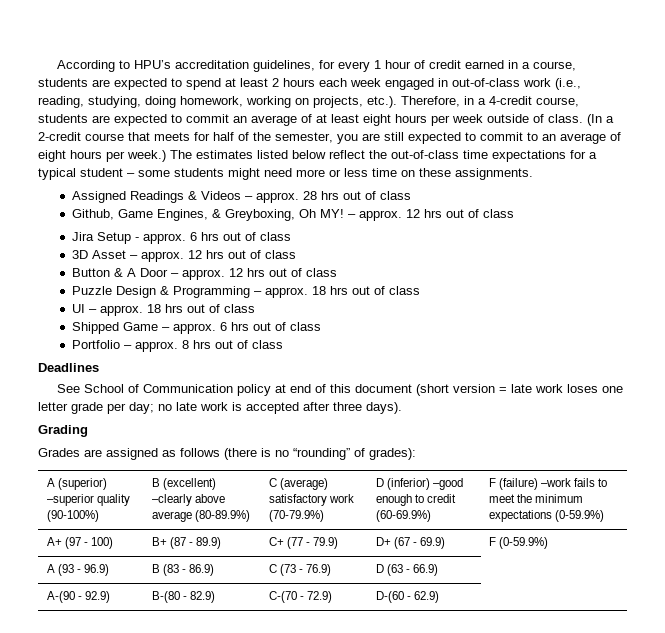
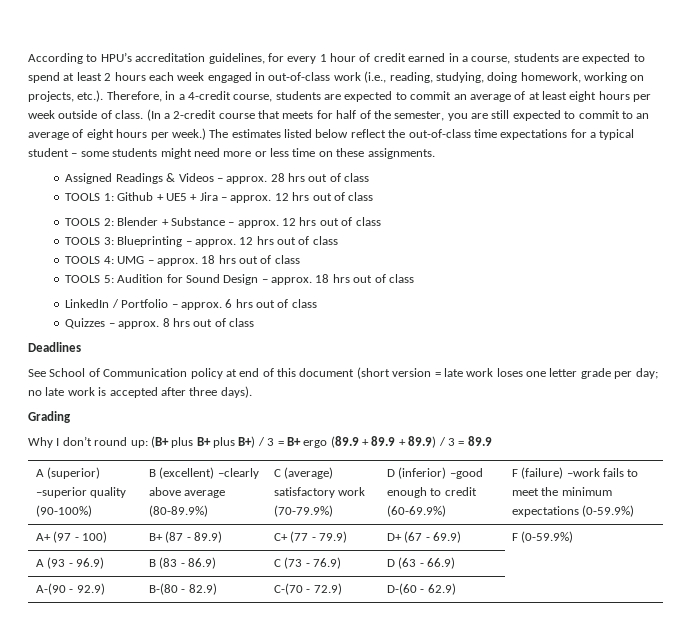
- Github, Game Engines, & Greyboxing, Oh MY! – approx. 12 hrs out of class
- Jira Setup - approx. 6 hrs out of class
- 3D Asset – approx. 12 hrs out of class
- Button & A Door – approx. 12 hrs out of class
- Puzzle Design & Programming – approx. 18 hrs out of class
- UI – approx. 18 hrs out of class
- Shipped Game – approx. 6 hrs out of class
- Portfolio – approx. 8 hrs out of class
+ TOOLS 1: Github + UE5 + Jira – approx. 12 hrs out of class
+ TOOLS 2: Blender + Substance – approx. 12 hrs out of class
+ TOOLS 3: Blueprinting – approx. 12 hrs out of class
+ TOOLS 4: UMG – approx. 18 hrs out of class
+ TOOLS 5: Audition for Sound Design – approx. 18 hrs out of class
+ LinkedIn / Portfolio – approx. 6 hrs out of class
+ Quizzes – approx. 8 hrs out of class
- Grades are assigned as follows (there is no “rounding” of grades):
+ Why I don’t round up: (B+ plus B+ plus B+) / 3 = B+ ergo (89.9 + 89.9 + 89.9) / 3 = 89.9

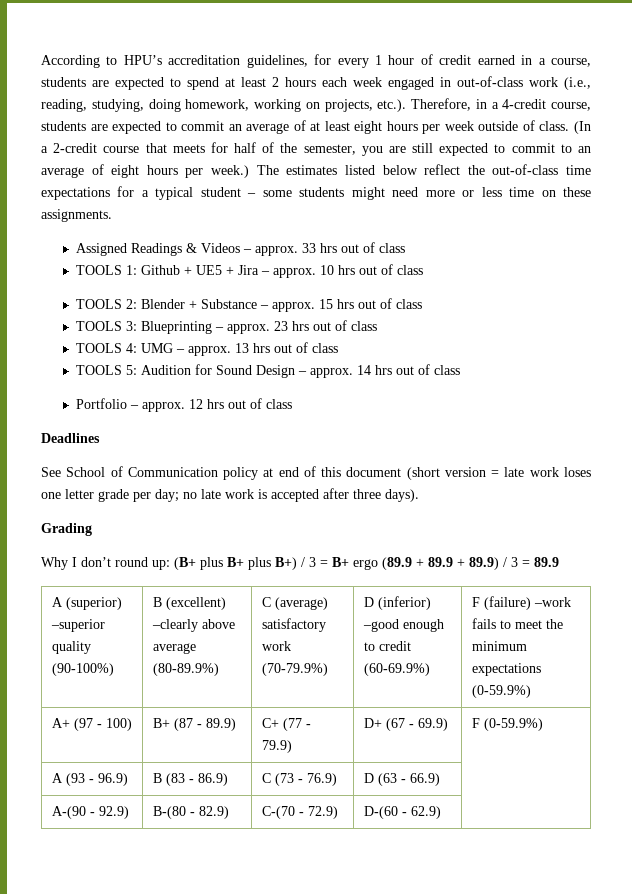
- Assigned Readings & Videos – approx. 28 hrs out of class
+ Assigned Readings & Videos – approx. 33 hrs out of class
- TOOLS 1: Github + UE5 + Jira – approx. 12 hrs out of class
+ TOOLS 1: Github + UE5 + Jira – approx. 10 hrs out of class
- TOOLS 2: Blender + Substance – approx. 12 hrs out of class
+ TOOLS 2: Blender + Substance – approx. 15 hrs out of class
- TOOLS 3: Blueprinting – approx. 12 hrs out of class
+ TOOLS 3: Blueprinting – approx. 23 hrs out of class
- TOOLS 4: UMG – approx. 18 hrs out of class
+ TOOLS 4: UMG – approx. 13 hrs out of class
- TOOLS 5: Audition for Sound Design – approx. 18 hrs out of class
- LinkedIn / Portfolio – approx. 6 hrs out of class
- Quizzes – approx. 8 hrs out of class
+ TOOLS 5: Audition for Sound Design – approx. 14 hrs out of class
+ Portfolio – approx. 12 hrs out of class

